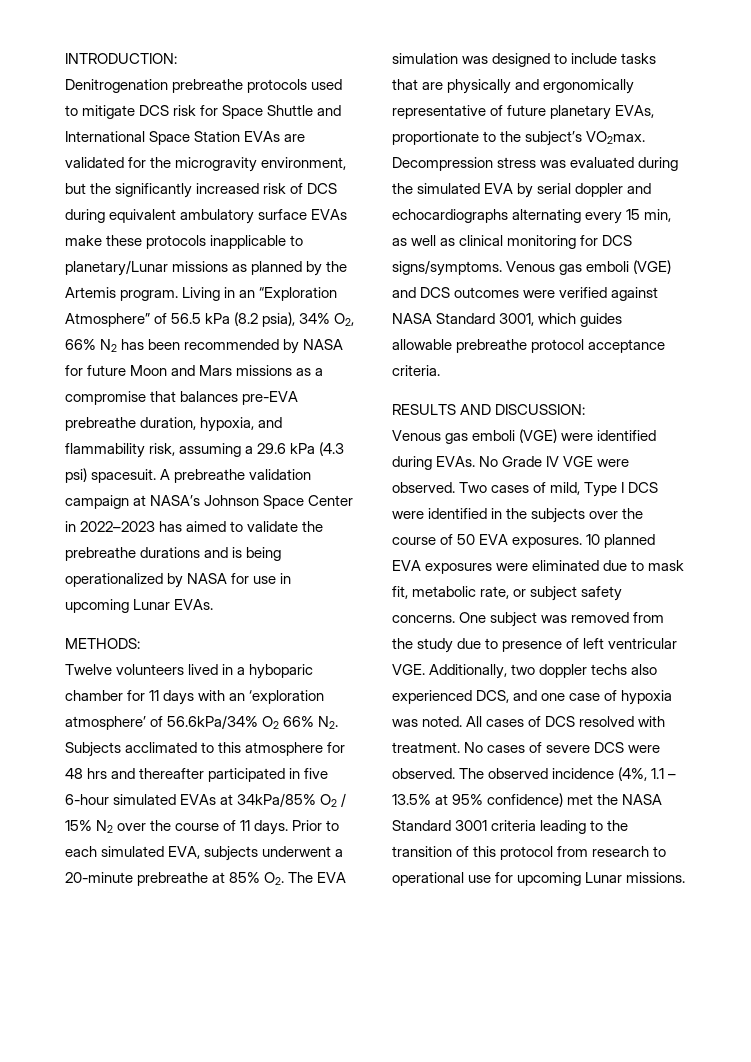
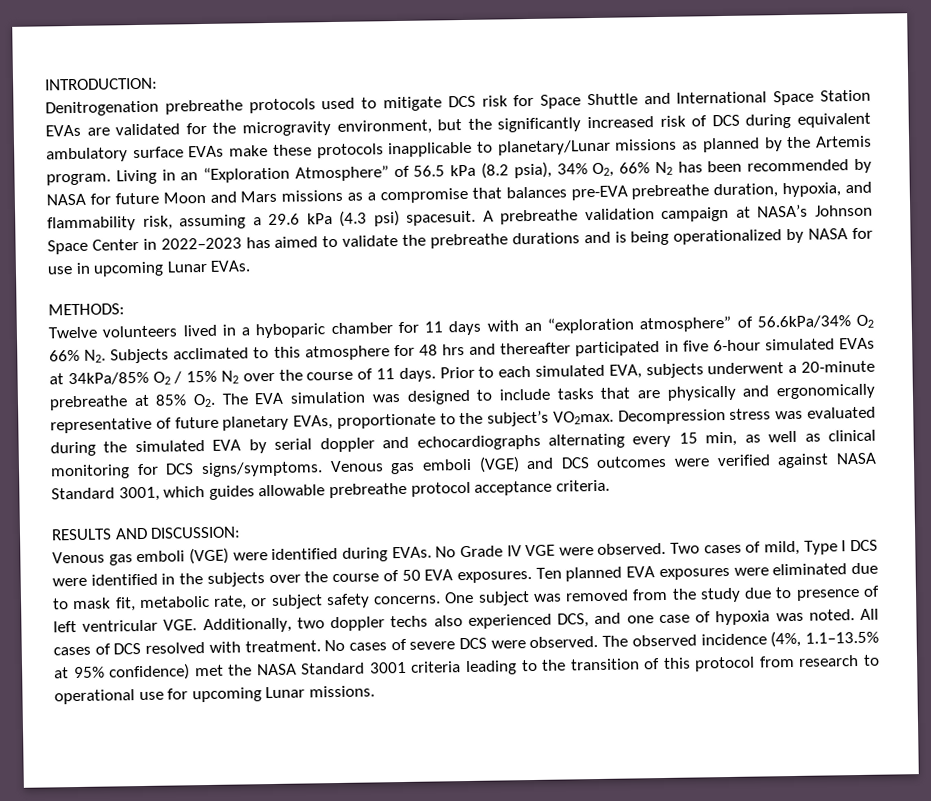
- Twelve volunteers lived in a hyboparic chamber for 11 days with an ‘exploration atmosphere’ of 56.6kPa/34% O2 66% N2. Subjects acclimated to this atmosphere for 48 hrs and thereafter participated in five 6-hour simulated EVAs at 34kPa/85% O2 / 15% N2 over the course of 11 days.
+ Twelve volunteers lived in a hyboparic chamber for 11 days with an “exploration atmosphere” of 56.6kPa/34% O2 66% N2. Subjects acclimated to this atmosphere for 48 hrs and thereafter participated in five 6-hour simulated EVAs at 34kPa/85% O2 / 15% N2 over the course of 11 days.
- 10 planned EVA exposures were eliminated due to mask fit, metabolic rate, or subject safety concerns.
+ Ten planned EVA exposures were eliminated due to mask fit, metabolic rate, or subject safety concerns.
- The observed incidence (4%, 1.1 – 13.5% at 95% confidence) met the NASA Standard 3001 criteria leading to the transition of this protocol from research to operational use for upcoming Lunar missions.
+ The observed incidence (4%, 1.1–13.5% at 95% confidence) met the NASA Standard 3001 criteria leading to the transition of this protocol from research to operational use for upcoming Lunar missions.

